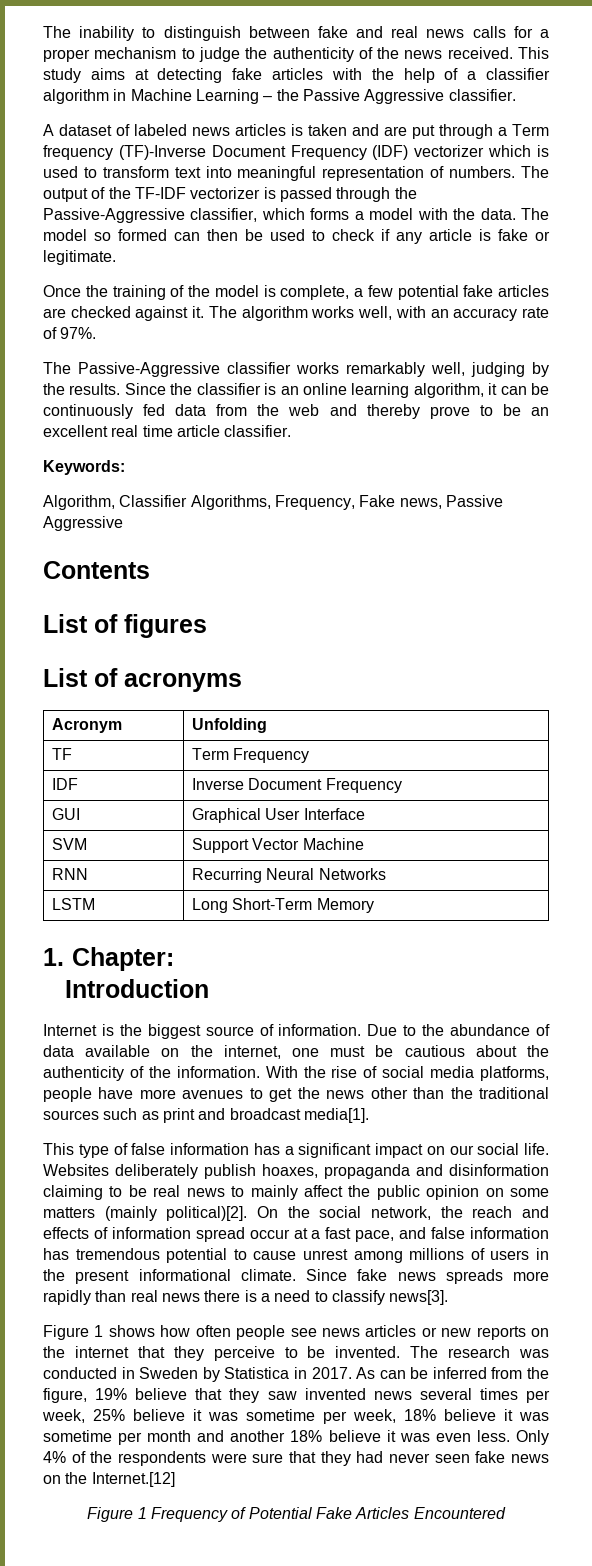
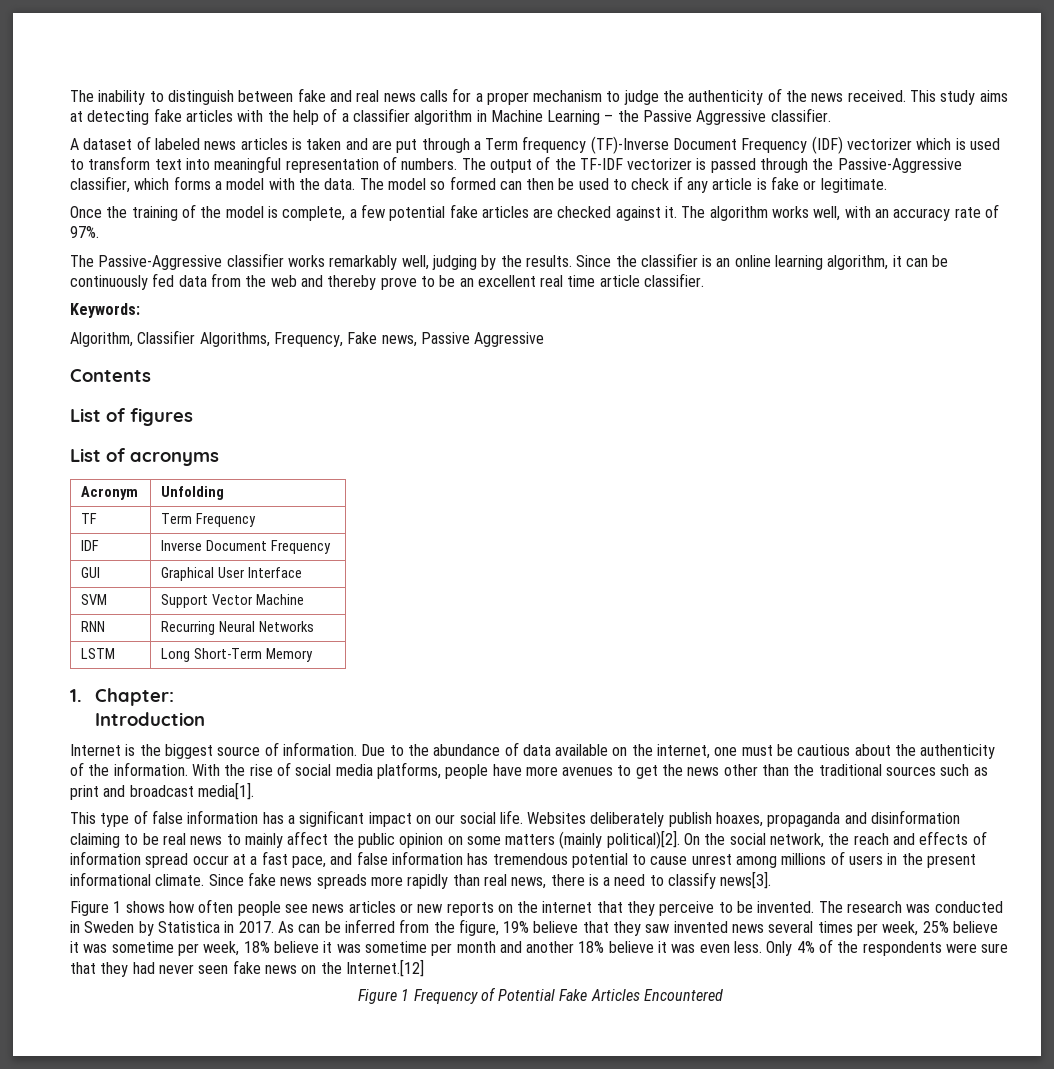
- Since fake news spreads more rapidly than real news there is a need to classify news[3].
+ Since fake news spreads more rapidly than real news, there is a need to classify news[3].

